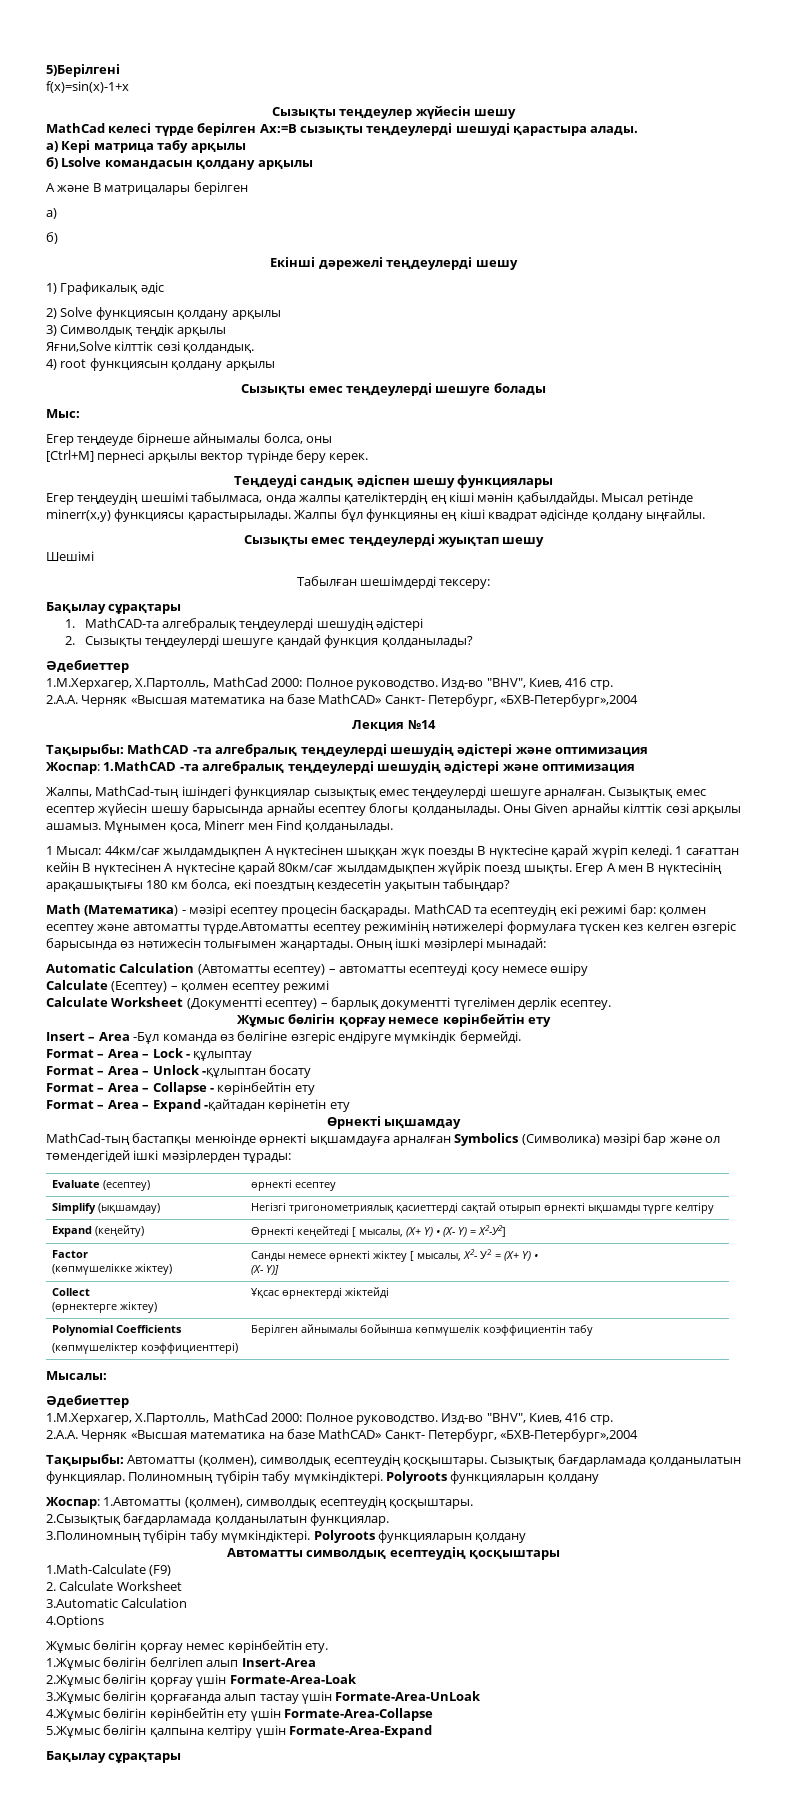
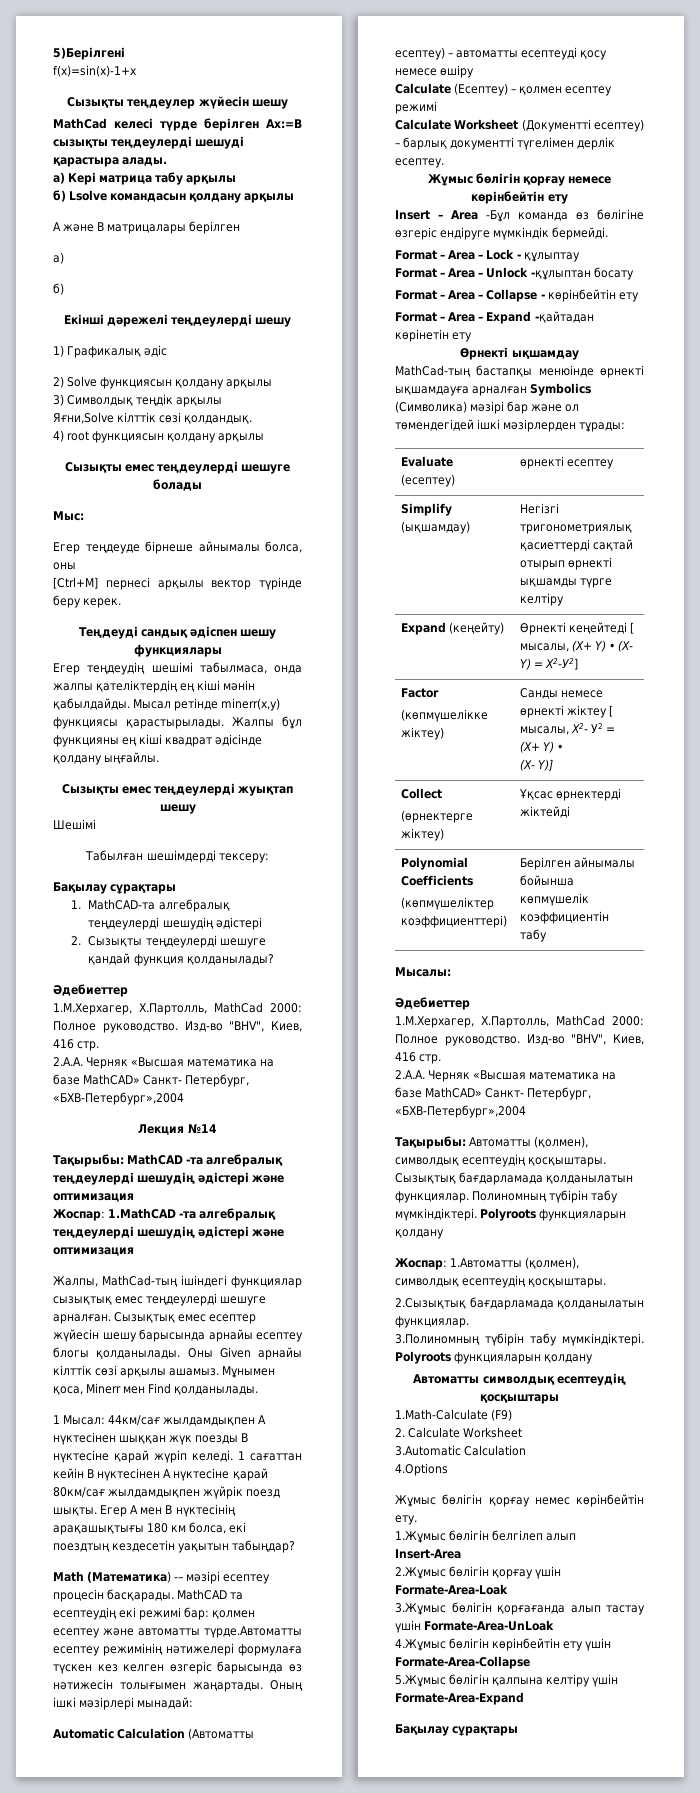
- Math (Математика) - мәзірі есептеу процесін басқарады.
+ Math (Математика) -– мәзірі есептеу процесін басқарады.

